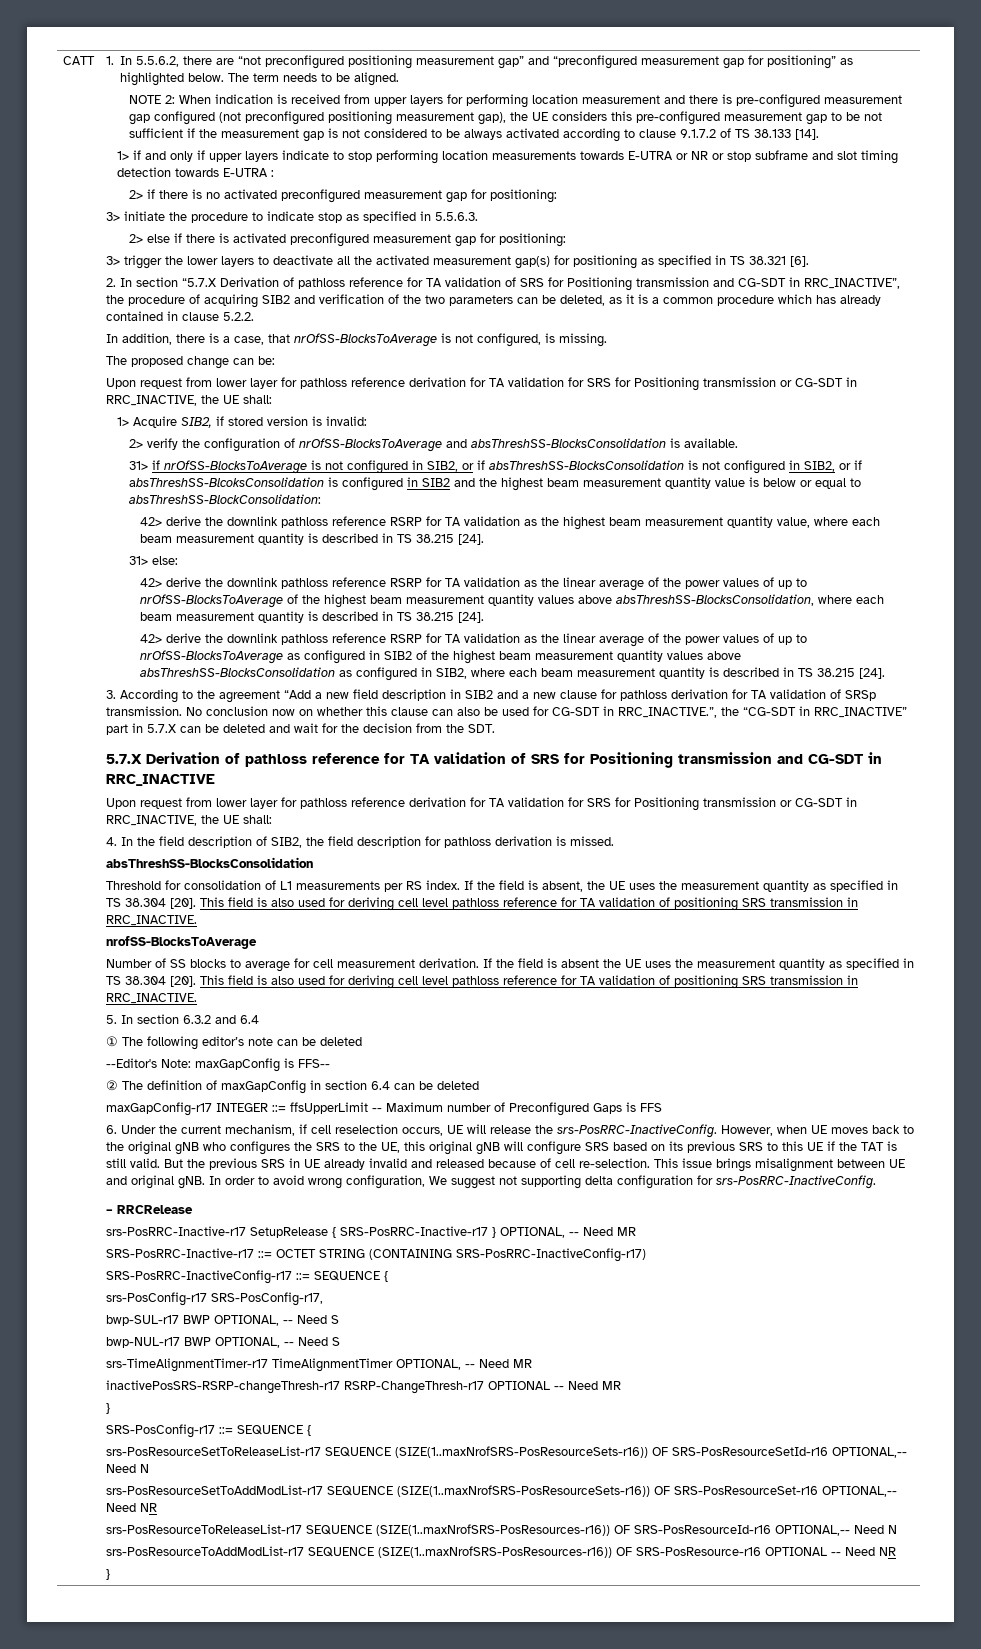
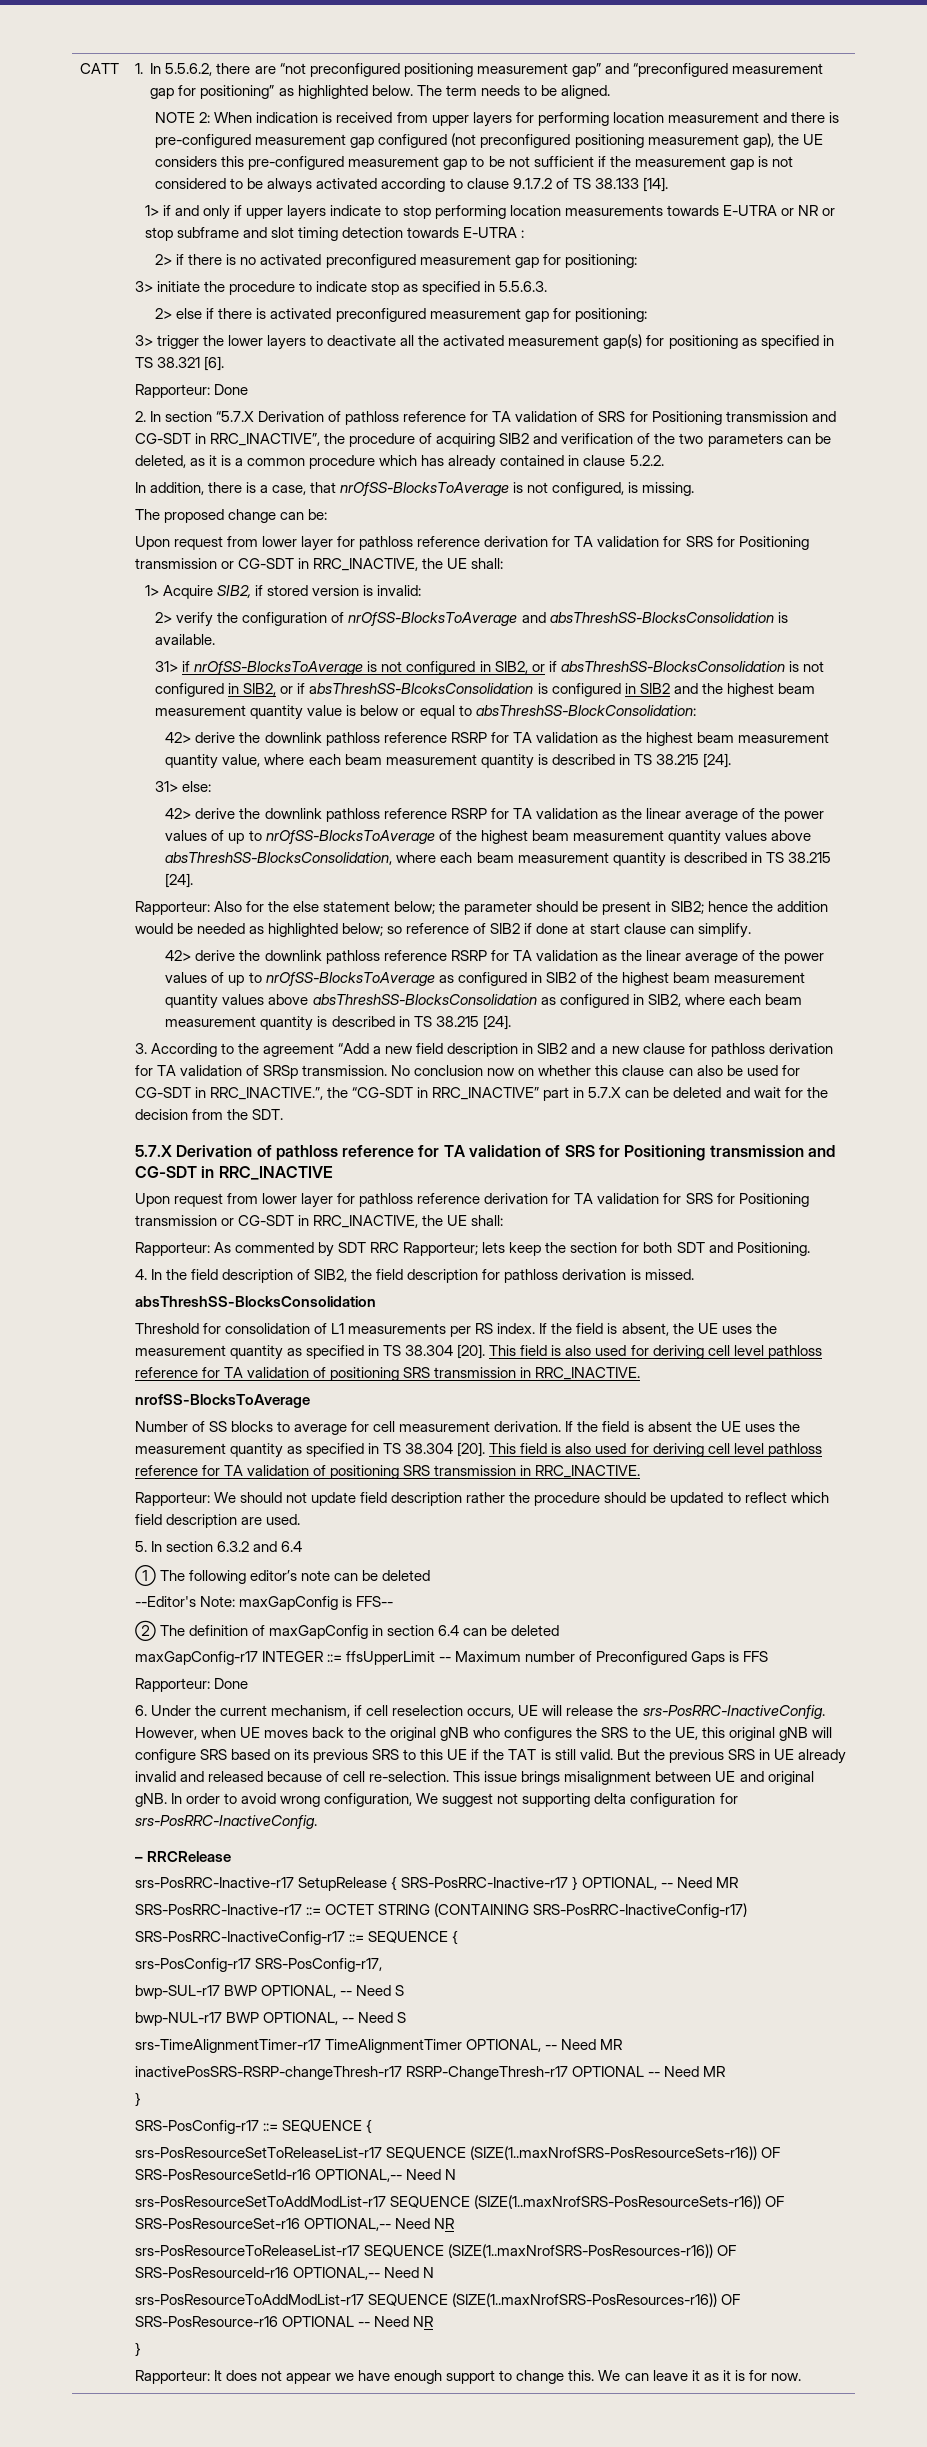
  3> trigger the lower layers to deactivate all the activated measurement gap(s) for positioning as specified in TS 38.321 [6].
+ Rapporteur: Done
+ Rapporteur: Also for the else statement below; the parameter should be present in SIB2; hence the addition would be needed as highlighted below; so reference of SIB2 if done at start clause can simplify.
+ Rapporteur: As commented by SDT RRC Rapporteur; lets keep the section for both SDT and Positioning.
+ Rapporteur: We should not update field description rather the procedure should be updated to reflect which field description are used.
  maxGapConfig-r17 INTEGER ::= ffsUpperLimit -- Maximum number of Preconfigured Gaps is FFS
+ Rapporteur: Done
+ Rapporteur: It does not appear we have enough support to change this. We can leave it as it is for now.

